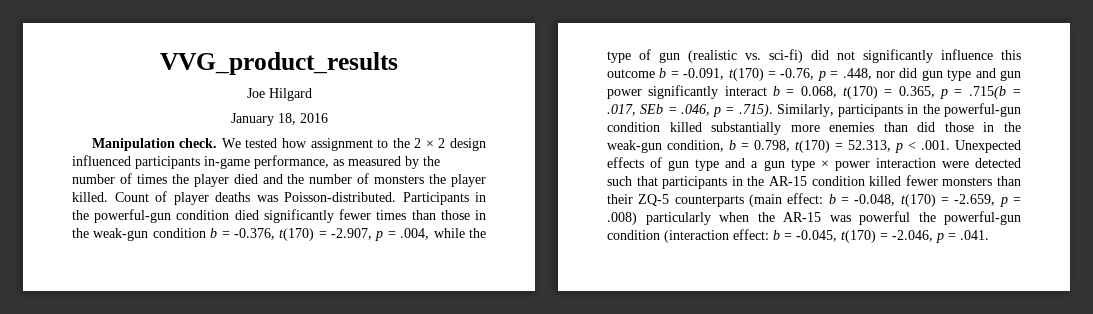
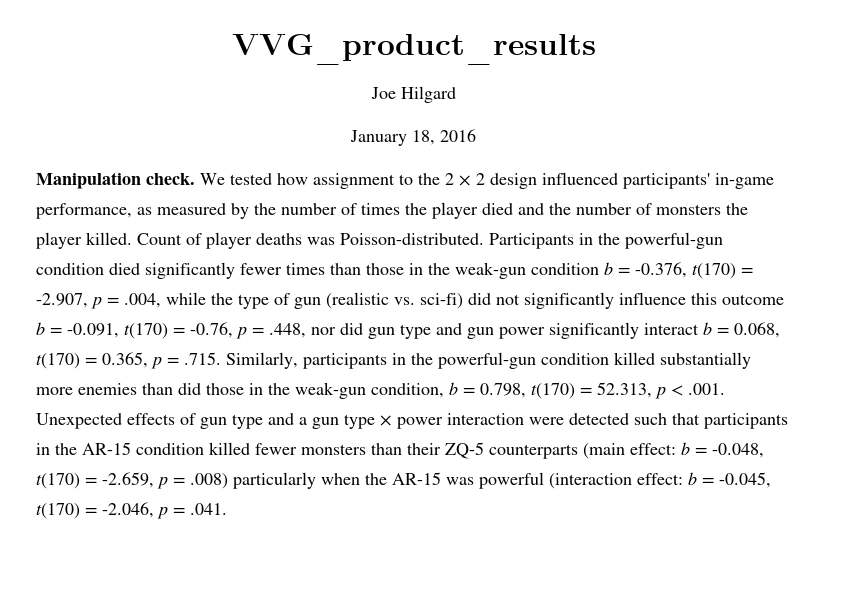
- We tested how assignment to the 2 × 2 design influenced participants in-game performance, as measured by the number of times the player died and the number of monsters the player killed.
+ We tested how assignment to the 2 × 2 design influenced participants' in-game performance, as measured by the number of times the player died and the number of monsters the player killed.
- Participants in the powerful-gun condition died significantly fewer times than those in the weak-gun condition b = -0.376, t(170) = -2.907, p = .004, while the type of gun (realistic vs. sci-fi) did not significantly influence this outcome b = -0.091, t(170) = -0.76, p = .448, nor did gun type and gun power significantly interact b = 0.068, t(170) = 0.365, p = .715(b = .017, SEb = .046, p = .715). Similarly, participants in the powerful-gun condition killed substantially more enemies than did those in the weak-gun condition, b = 0.798, t(170) = 52.313, p < .001. Unexpected effects of gun type and a gun type × power interaction were detected such that participants in the AR-15 condition killed fewer monsters than their ZQ-5 counterparts (main effect:
+ Participants in the powerful-gun condition died significantly fewer times than those in the weak-gun condition b = -0.376, t(170) = -2.907, p = .004, while the type of gun (realistic vs. sci-fi) did not significantly influence this outcome b = -0.091, t(170) = -0.76, p = .448, nor did gun type and gun power significantly interact b = 0.068, t(170) = 0.365, p = .715. Similarly, participants in the powerful-gun condition killed substantially more enemies than did those in the weak-gun condition, b = 0.798, t(170) = 52.313, p < .001. Unexpected effects of gun type and a gun type × power interaction were detected such that participants in the AR-15 condition killed fewer monsters than their ZQ-5 counterparts (main effect:
- b = -0.048, t(170) = -2.659, p = .008) particularly when the AR-15 was powerful the powerful-gun condition (interaction effect:
+ b = -0.048, t(170) = -2.659, p = .008) particularly when the AR-15 was powerful (interaction effect:

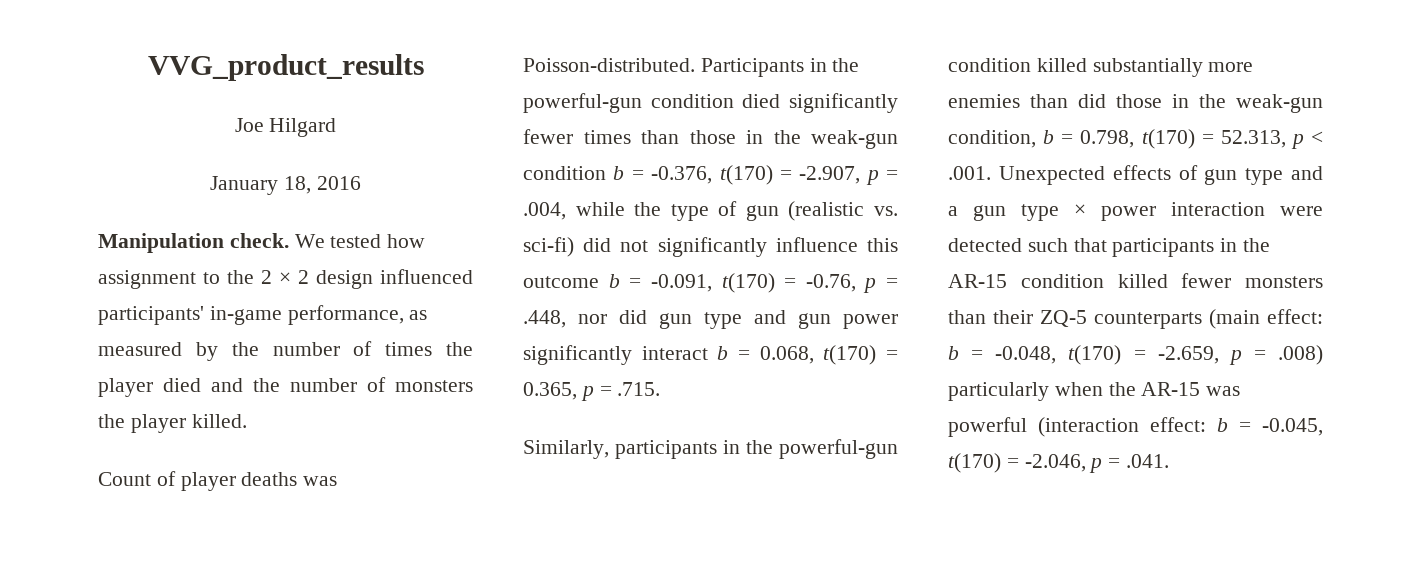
- We tested how assignment to the 2 × 2 design influenced participants' in-game performance, as measured by the number of times the player died and the number of monsters the player killed. Count of player deaths was Poisson-distributed.
+ We tested how assignment to the 2 × 2 design influenced participants' in-game performance, as measured by the number of times the player died and the number of monsters the player killed.
+ Count of player deaths was Poisson-distributed.
- Participants in the powerful-gun condition died significantly fewer times than those in the weak-gun condition b = -0.376, t(170) = -2.907, p = .004, while the type of gun (realistic vs. sci-fi) did not significantly influence this outcome b = -0.091, t(170) = -0.76, p = .448, nor did gun type and gun power significantly interact b = 0.068, t(170) = 0.365, p = .715. Similarly, participants in the powerful-gun condition killed substantially more enemies than did those in the weak-gun condition, b = 0.798, t(170) = 52.313, p < .001. Unexpected effects of gun type and a gun type × power interaction were detected such that participants in the AR-15 condition killed fewer monsters than their ZQ-5 counterparts (main effect:
+ Participants in the powerful-gun condition died significantly fewer times than those in the weak-gun condition b = -0.376, t(170) = -2.907, p = .004, while the type of gun (realistic vs. sci-fi) did not significantly influence this outcome b = -0.091, t(170) = -0.76, p = .448, nor did gun type and gun power significantly interact b = 0.068, t(170) = 0.365, p = .715.
+ Similarly, participants in the powerful-gun condition killed substantially more enemies than did those in the weak-gun condition, b = 0.798, t(170) = 52.313, p < .001. Unexpected effects of gun type and a gun type × power interaction were detected such that participants in the AR-15 condition killed fewer monsters than their ZQ-5 counterparts (main effect:

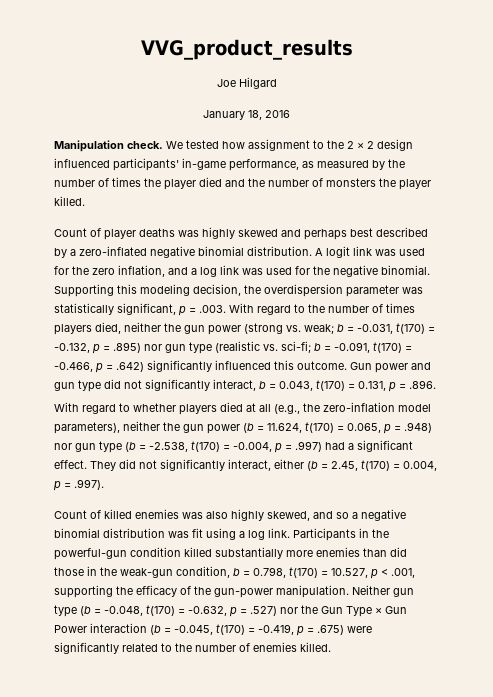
- Count of player deaths was Poisson-distributed. Participants in the powerful-gun condition died significantly fewer times than those in the weak-gun condition b = -0.376, t(170) = -2.907, p = .004, while the type of gun (realistic vs. sci-fi) did not significantly influence this outcome b = -0.091, t(170) = -0.76, p = .448, nor did gun type and gun power significantly interact b = 0.068, t(170) = 0.365, p = .715.
- Similarly, participants in the powerful-gun condition killed substantially more enemies than did those in the weak-gun condition, b = 0.798, t(170) = 52.313, p < .001. Unexpected effects of gun type and a gun type × power interaction were detected such that participants in the AR-15 condition killed fewer monsters than their ZQ-5 counterparts (main effect: b = -0.048, t(170) = -2.659, p = .008) particularly when the AR-15 was powerful (interaction effect: b = -0.045, t(170) = -2.046, p = .041.
+ Count of player deaths was highly skewed and perhaps best described by a zero-inflated negative binomial distribution. A logit link was used for the zero inflation, and a log link was used for the negative binomial. Supporting this modeling decision, the overdispersion parameter was statistically significant, p = .003. With regard to the number of times players died, neither the gun power (strong vs. weak; b = -0.031, t(170) = -0.132, p = .895) nor gun type (realistic vs. sci-fi; b = -0.091, t(170) = -0.466, p = .642) significantly influenced this outcome. Gun power and gun type did not significantly interact, b = 0.043, t(170) = 0.131, p = .896.
+ With regard to whether players died at all (e.g., the zero-inflation model parameters), neither the gun power (b = 11.624, t(170) = 0.065, p = .948) nor gun type (b = -2.538, t(170) = -0.004, p = .997) had a significant effect. They did not significantly interact, either (b = 2.45, t(170) = 0.004, p = .997).
+ Count of killed enemies was also highly skewed, and so a negative binomial distribution was fit using a log link. Participants in the powerful-gun condition killed substantially more enemies than did those in the weak-gun condition, b = 0.798, t(170) = 10.527, p < .001, supporting the efficacy of the gun-power manipulation. Neither gun type (b = -0.048, t(170) = -0.632, p = .527) nor the Gun Type × Gun Power interaction (b = -0.045, t(170) = -0.419, p = .675) were significantly related to the number of enemies killed.

